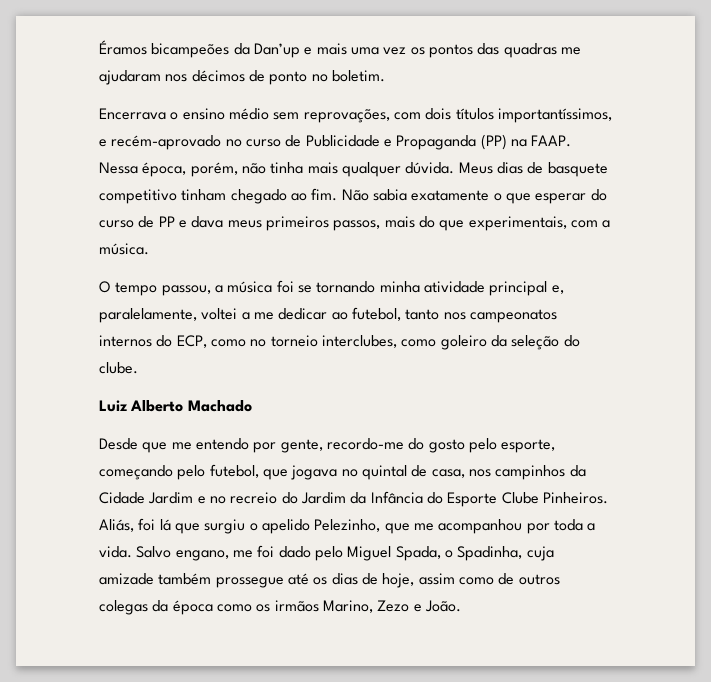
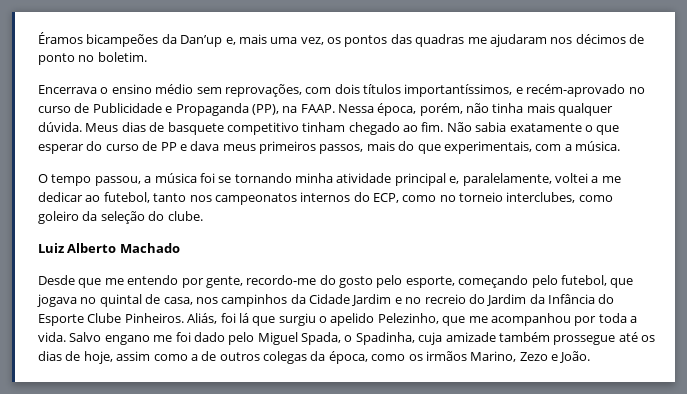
- Éramos bicampeões da Dan’up e mais uma vez os pontos das quadras me ajudaram nos décimos de ponto no boletim.
+ Éramos bicampeões da Dan’up e, mais uma vez, os pontos das quadras me ajudaram nos décimos de ponto no boletim.
- Encerrava o ensino médio sem reprovações, com dois títulos importantíssimos, e recém-aprovado no curso de Publicidade e Propaganda (PP) na FAAP.
+ Encerrava o ensino médio sem reprovações, com dois títulos importantíssimos, e recém-aprovado no curso de Publicidade e Propaganda (PP), na FAAP.
- Salvo engano, me foi dado pelo Miguel Spada, o Spadinha, cuja amizade também prossegue até os dias de hoje, assim como de outros colegas da época como os irmãos Marino, Zezo e João.
+ Salvo engano me foi dado pelo Miguel Spada, o Spadinha, cuja amizade também prossegue até os dias de hoje, assim como a de outros colegas da época, como os irmãos Marino, Zezo e João.

